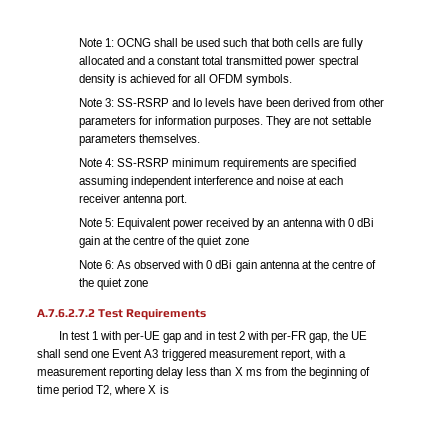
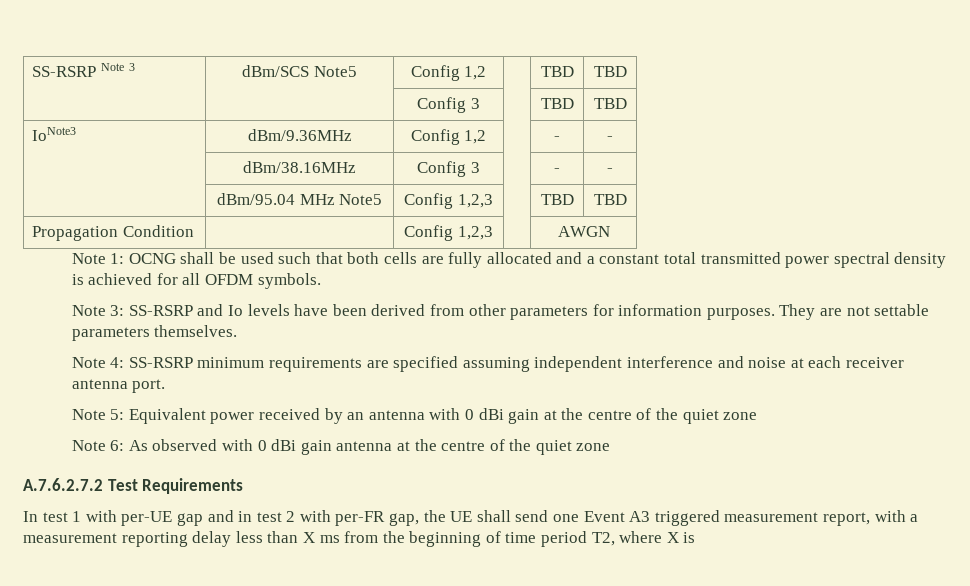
+ SS-RSRP Note 3 | dBm/SCS Note5 | Config 1,2 | | TBD | TBD
+ | | Config 3 | | TBD | TBD
+ IoNote3 | dBm/9.36MHz | Config 1,2 | | - | -
+ | dBm/38.16MHz | Config 3 | | - | -
+ | dBm/95.04 MHz Note5 | Config 1,2,3 | | TBD | TBD
+ Propagation Condition | | Config 1,2,3 | | AWGN

